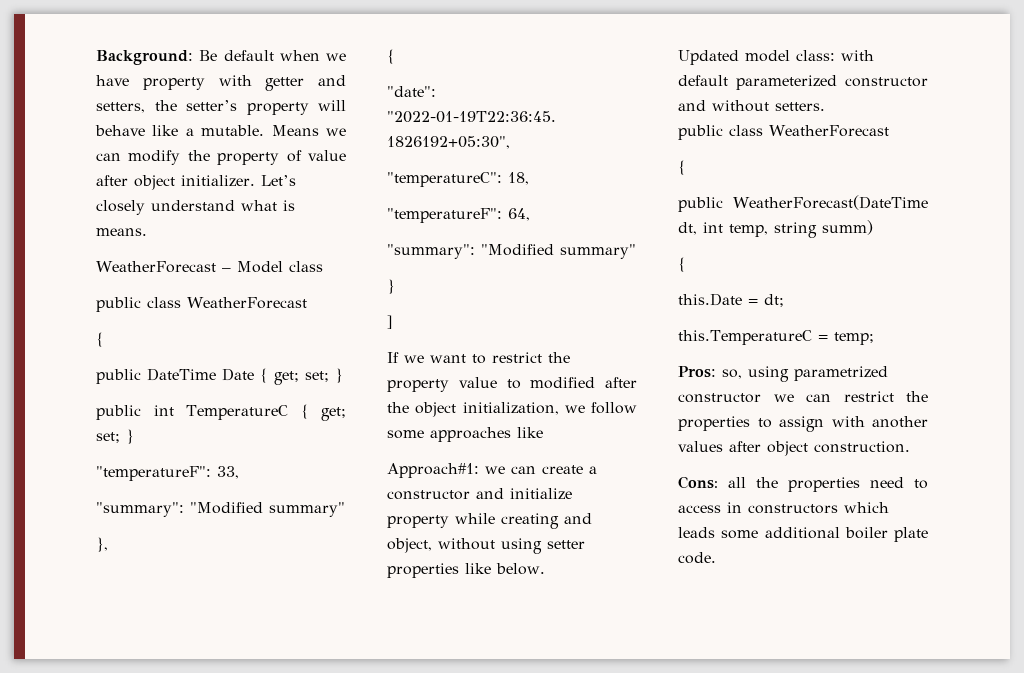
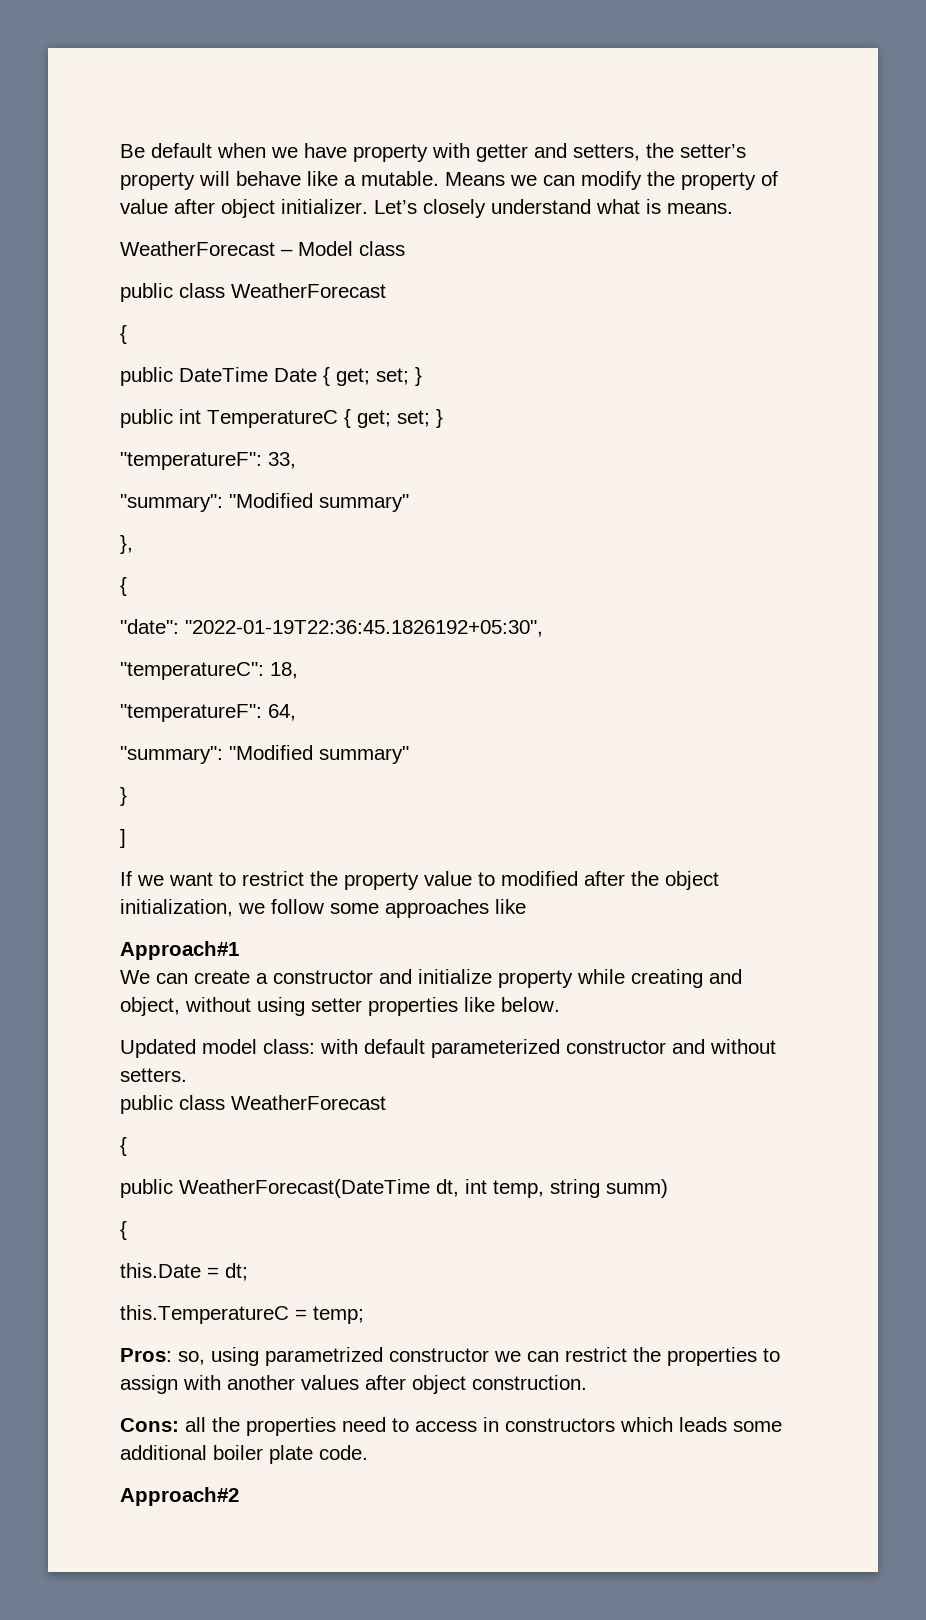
- Background: Be default when we have property with getter and setters, the setter’s property will behave like a mutable.
+ Be default when we have property with getter and setters, the setter’s property will behave like a mutable.
- Approach#1: we can create a constructor and initialize property while creating and object, without using setter properties like below.
+ Approach#1
+ We can create a constructor and initialize property while creating and object, without using setter properties like below.
+ Approach#2

